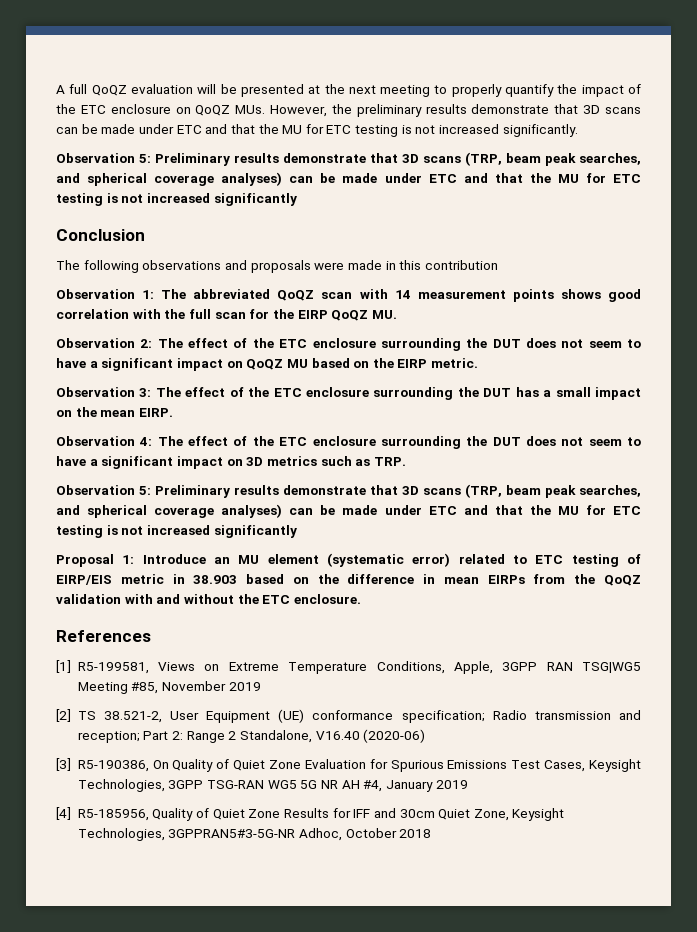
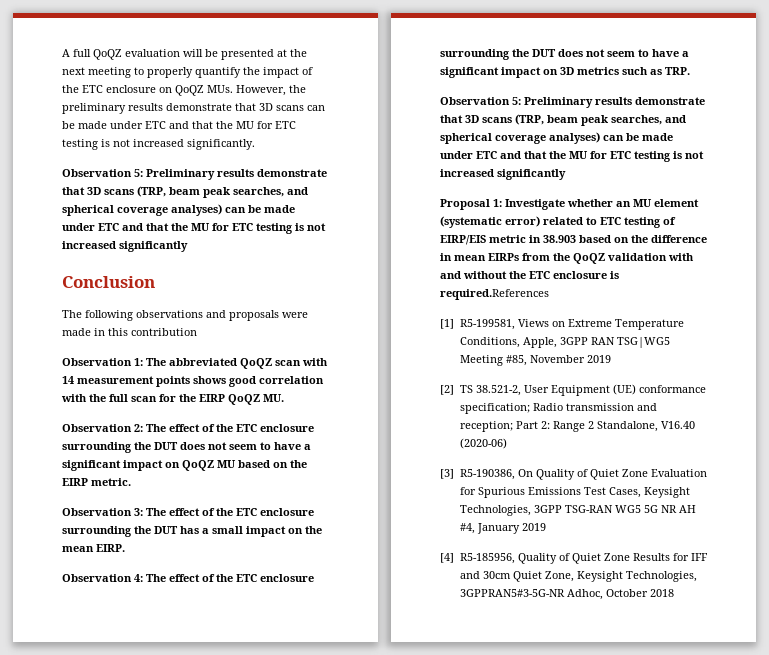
- Proposal 1: Introduce an MU element (systematic error) related to ETC testing of EIRP/EIS metric in 38.903 based on the difference in mean EIRPs from the QoQZ validation with and without the ETC enclosure.
- References
+ Proposal 1: Investigate whether an MU element (systematic error) related to ETC testing of EIRP/EIS metric in 38.903 based on the difference in mean EIRPs from the QoQZ validation with and without the ETC enclosure is required.References

